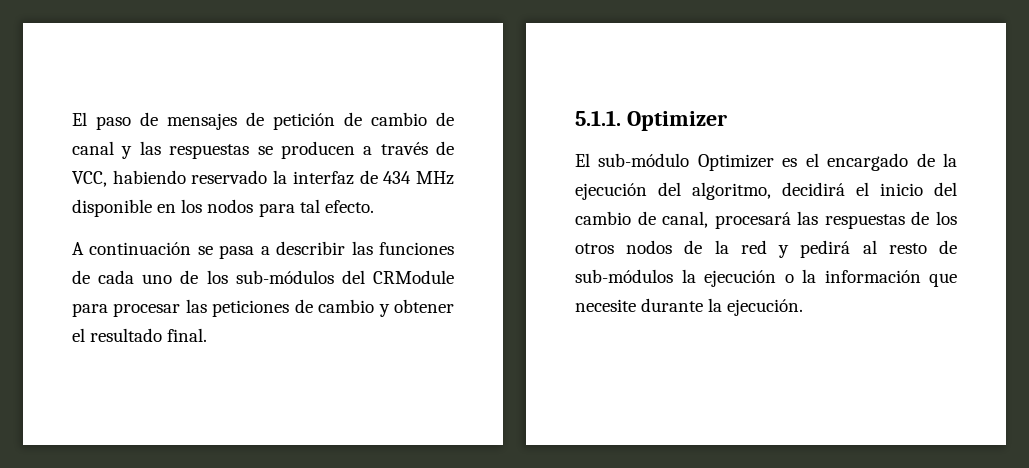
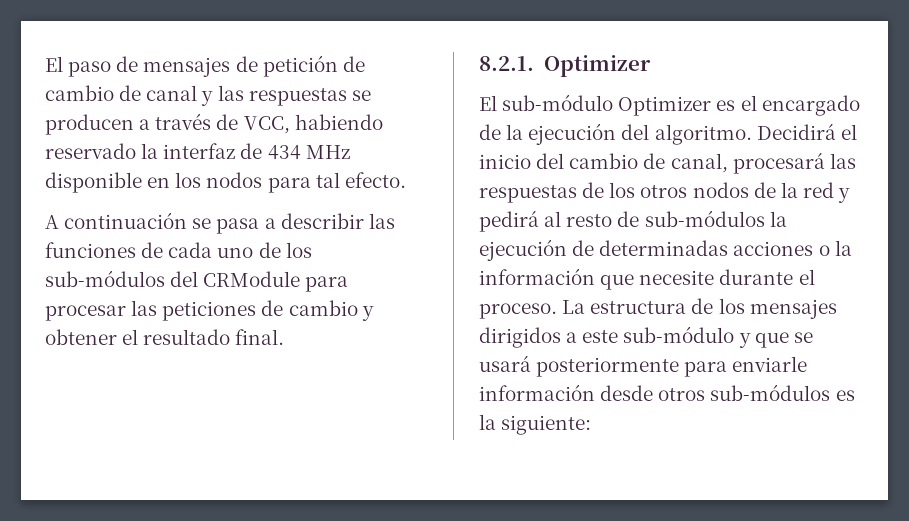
- 5.1.1. Optimizer
+ 8.2.1. Optimizer
- El sub-módulo Optimizer es el encargado de la ejecución del algoritmo, decidirá el inicio del cambio de canal, procesará las respuestas de los otros nodos de la red y pedirá al resto de sub-módulos la ejecución o la información que necesite durante la ejecución.
+ El sub-módulo Optimizer es el encargado de la ejecución del algoritmo. Decidirá el inicio del cambio de canal, procesará las respuestas de los otros nodos de la red y pedirá al resto de sub-módulos la ejecución de determinadas acciones o la información que necesite durante el proceso. La estructura de los mensajes dirigidos a este sub-módulo y que se usará posteriormente para enviarle información desde otros sub-módulos es la siguiente:

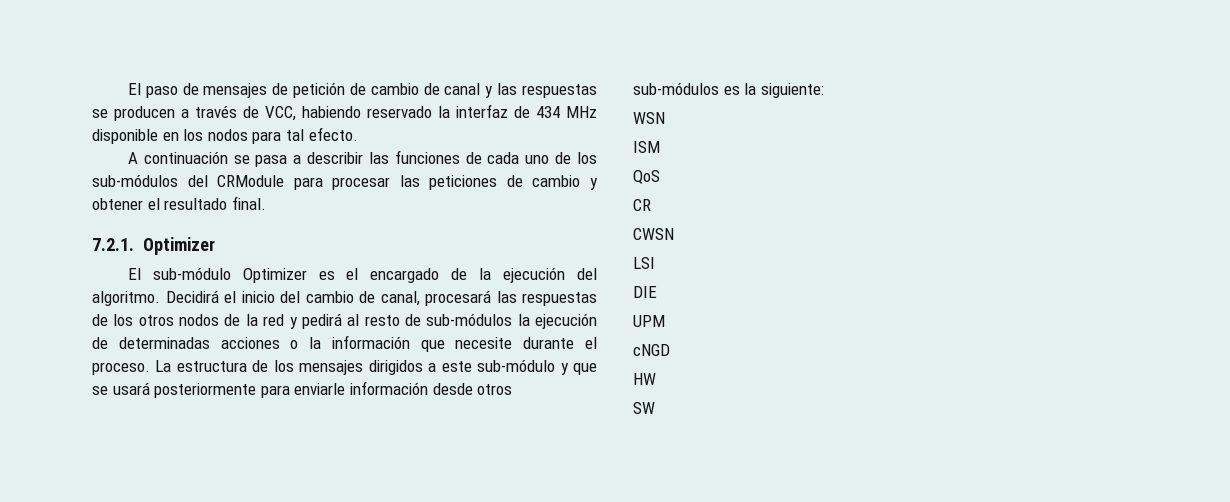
- 8.2.1. Optimizer
+ 7.2.1. Optimizer
+ WSN
+ ISM
+ QoS
+ CR
+ CWSN
+ LSI
+ DIE
+ UPM
+ cNGD
+ HW
+ SW

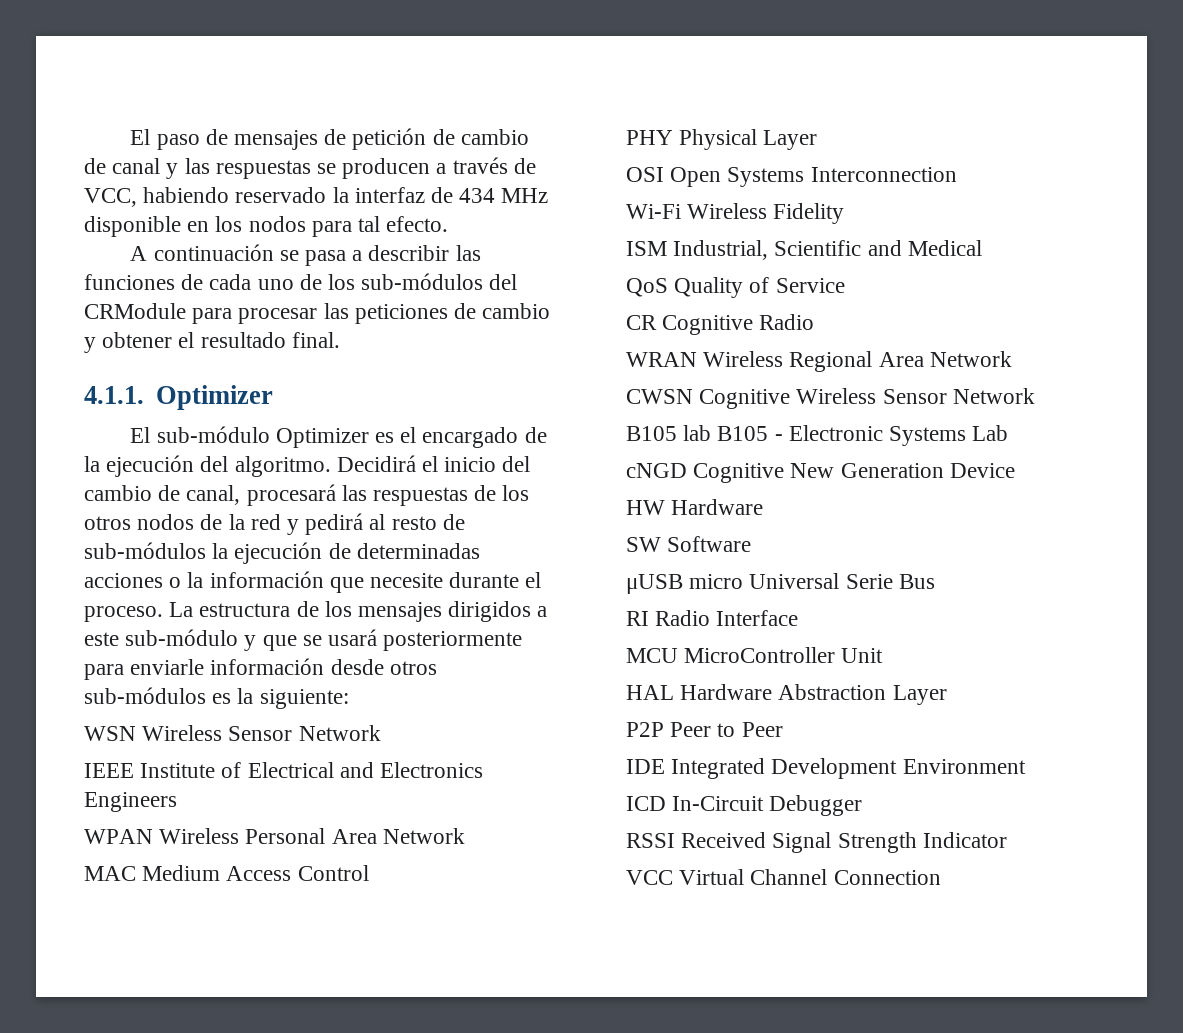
- 7.2.1. Optimizer
+ 4.1.1. Optimizer
- WSN
- ISM
- QoS
- CR
- CWSN
- LSI
- DIE
- UPM
- cNGD
+ WSN Wireless Sensor Network
+ IEEE Institute of Electrical and Electronics Engineers
+ WPAN Wireless Personal Area Network
+ MAC Medium Access Control
+ PHY Physical Layer
+ OSI Open Systems Interconnection
+ Wi-Fi Wireless Fidelity
+ ISM Industrial, Scientific and Medical
+ QoS Quality of Service
+ CR Cognitive Radio
+ WRAN Wireless Regional Area Network
+ CWSN Cognitive Wireless Sensor Network
+ B105 lab B105 - Electronic Systems Lab
+ cNGD Cognitive New Generation Device
- HW
+ HW Hardware
- SW
+ SW Software
+ μUSB micro Universal Serie Bus
+ RI Radio Interface
+ MCU MicroController Unit
+ HAL Hardware Abstraction Layer
+ P2P Peer to Peer
+ IDE Integrated Development Environment
+ ICD In-Circuit Debugger
+ RSSI Received Signal Strength Indicator
+ VCC Virtual Channel Connection

